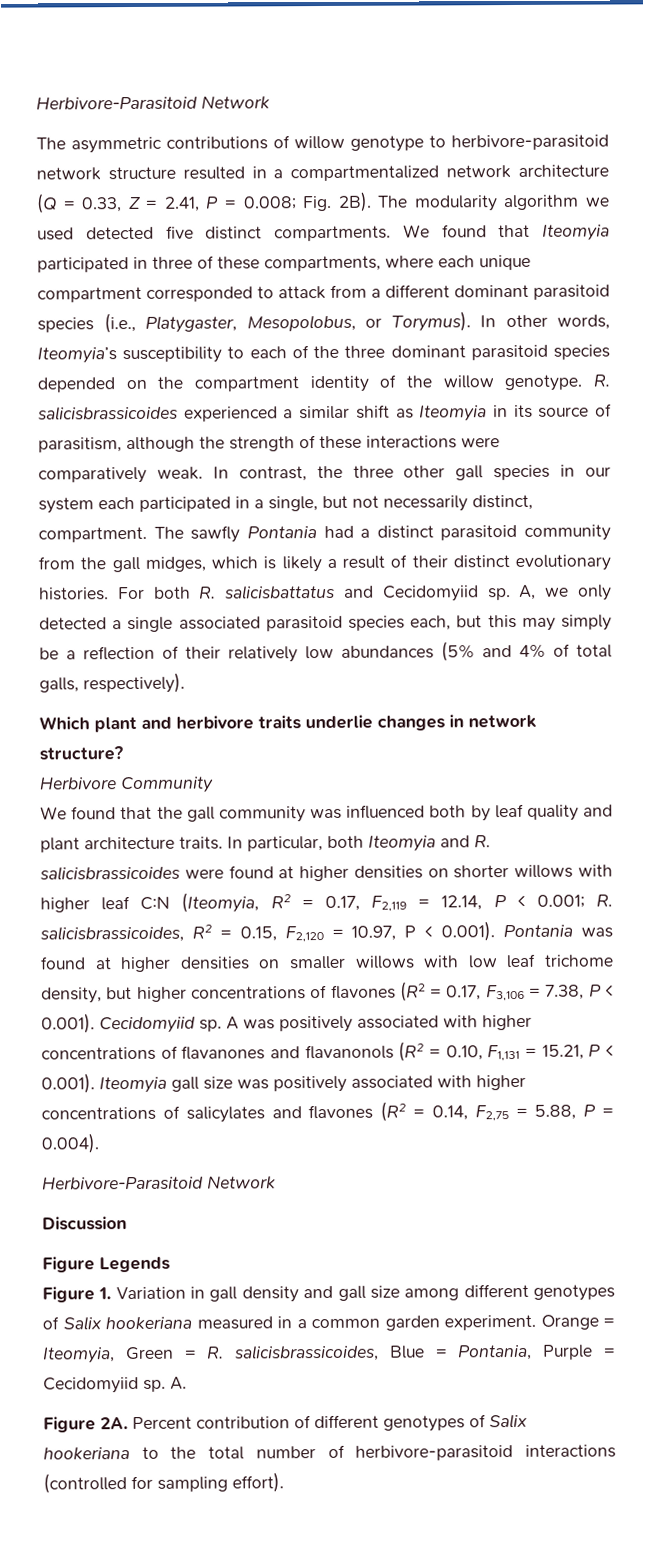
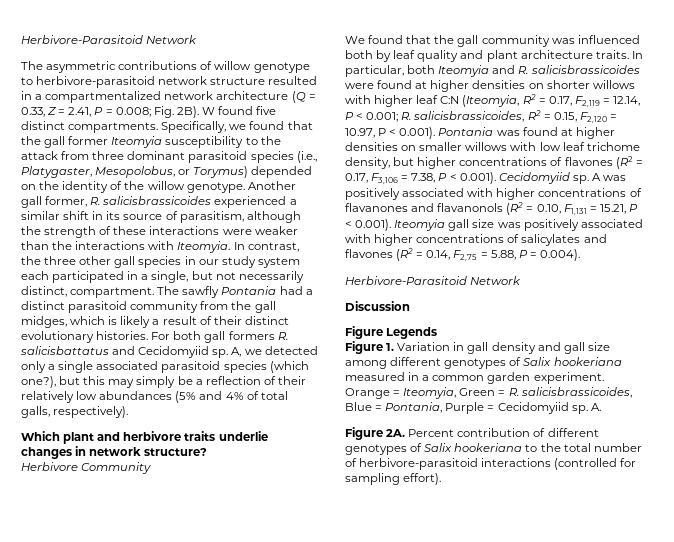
- The modularity algorithm we used detected five distinct compartments. We found that Iteomyia participated in three of these compartments, where each unique compartment corresponded to attack from a different dominant parasitoid species (i.e., Platygaster, Mesopolobus, or Torymus). In other words, Iteomyia’s susceptibility to each of the three dominant parasitoid species depended on the compartment identity of the willow genotype.
+ W found five distinct compartments. Specifically, we found that the gall former Iteomyia susceptibility to the attack from three dominant parasitoid species (i.e., Platygaster, Mesopolobus, or Torymus) depended on the identity of the willow genotype.
- R. salicisbrassicoides experienced a similar shift as Iteomyia in its source of parasitism, although the strength of these interactions were comparatively weak.
+ Another gall former, R. salicisbrassicoides experienced a similar shift in its source of parasitism, although the strength of these interactions were weaker than the interactions with Iteomyia.
- In contrast, the three other gall species in our system each participated in a single, but not necessarily distinct, compartment.
+ In contrast, the three other gall species in our study system each participated in a single, but not necessarily distinct, compartment.
- For both R. salicisbattatus and Cecidomyiid sp.
+ For both gall formers R. salicisbattatus and Cecidomyiid sp.
- A, we only detected a single associated parasitoid species each, but this may simply be a reflection of their relatively low abundances (5% and 4% of total galls, respectively).
+ A, we detected only a single associated parasitoid species (which one?), but this may simply be a reflection of their relatively low abundances (5% and 4% of total galls, respectively).

